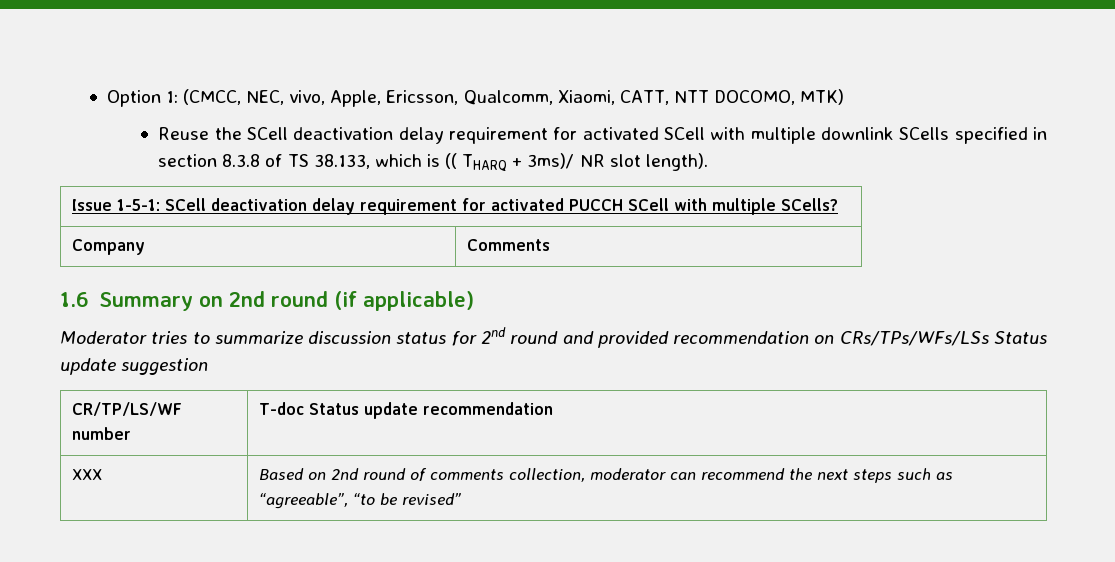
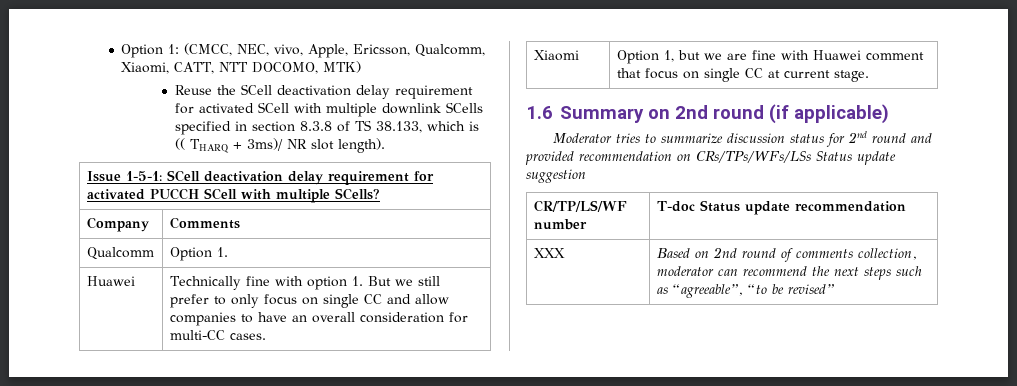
+ Qualcomm | Option 1.
+ Huawei | Technically fine with option 1. But we still prefer to only focus on single CC and allow companies to have an overall consideration for multi-CC cases.
+ Xiaomi | Option 1, but we are fine with Huawei comment that focus on single CC at current stage.

